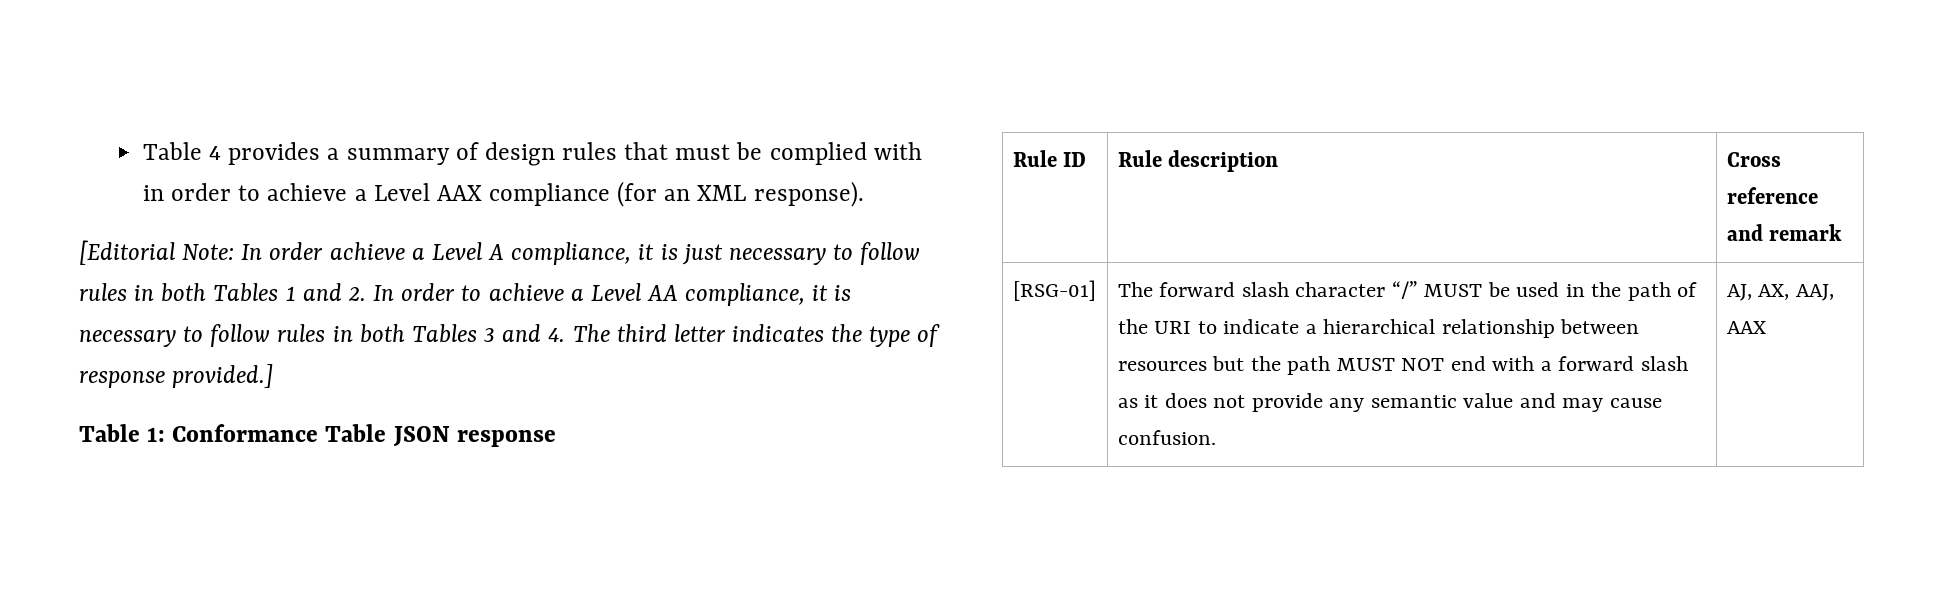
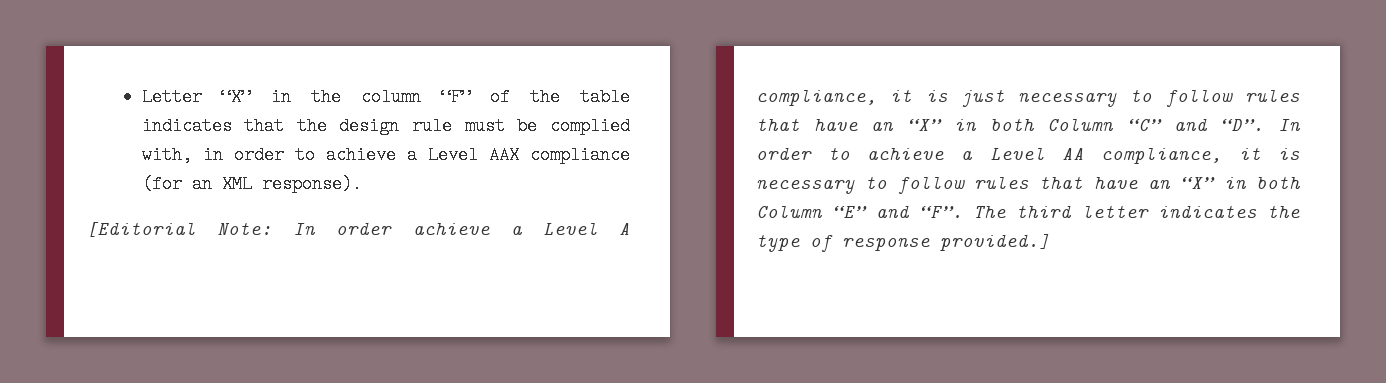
- Table 4 provides a summary of design rules that must be complied with in order to achieve a Level AAX compliance (for an XML response).
+ Letter “X” in the column “F” of the table indicates that the design rule must be complied with, in order to achieve a Level AAX compliance (for an XML response).
- [Editorial Note: In order achieve a Level A compliance, it is just necessary to follow rules in both Tables 1 and 2. In order to achieve a Level AA compliance, it is necessary to follow rules in both Tables 3 and 4. The third letter indicates the type of response provided.]
+ [Editorial Note: In order achieve a Level A compliance, it is just necessary to follow rules that have an “X” in both Column “C” and “D”. In order to achieve a Level AA compliance, it is necessary to follow rules that have an “X” in both Column “E” and “F”. The third letter indicates the type of response provided.]
- Table 1: Conformance Table JSON response
- Rule ID | Rule description | Cross reference and remark
- [RSG-01] | The forward slash character “/” MUST be used in the path of the URI to indicate a hierarchical relationship between resources but the path MUST NOT end with a forward slash as it does not provide any semantic value and may cause confusion. | AJ, AX, AAJ, AAX

